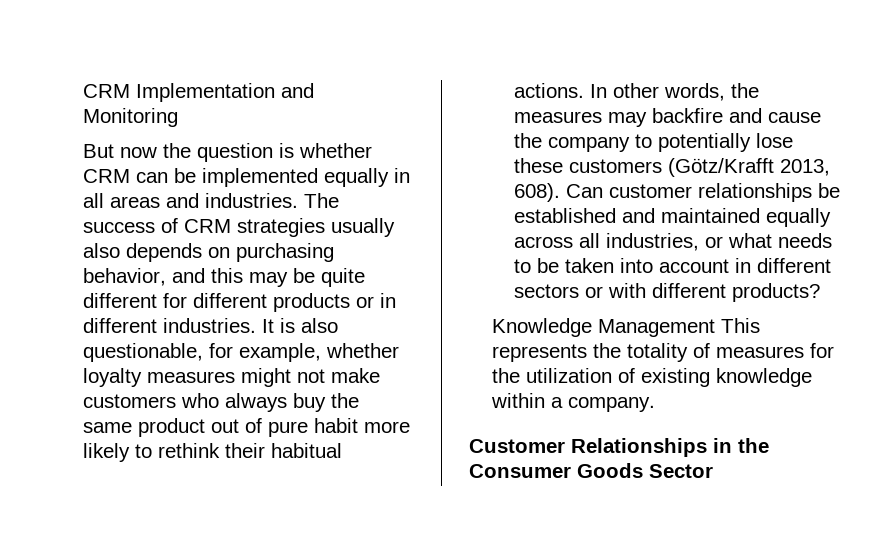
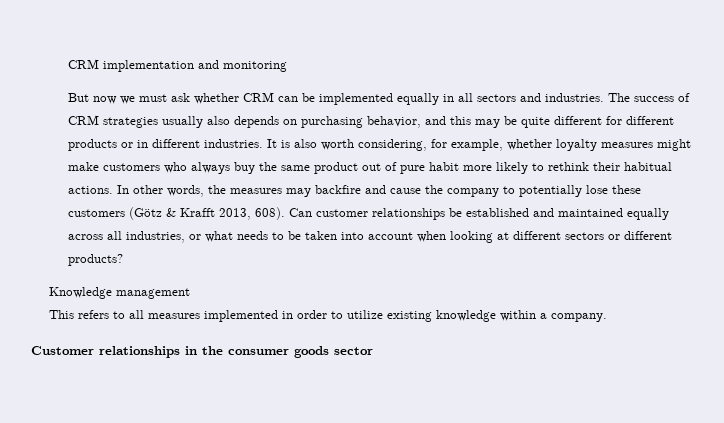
- CRM Implementation and Monitoring
+ CRM implementation and monitoring
- But now the question is whether CRM can be implemented equally in all areas and industries.
+ But now we must ask whether CRM can be implemented equally in all sectors and industries.
- It is also questionable, for example, whether loyalty measures might not make customers who always buy the same product out of pure habit more likely to rethink their habitual actions.
+ It is also worth considering, for example, whether loyalty measures might make customers who always buy the same product out of pure habit more likely to rethink their habitual actions.
- In other words, the measures may backfire and cause the company to potentially lose these customers (Götz/Krafft 2013, 608).
+ In other words, the measures may backfire and cause the company to potentially lose these customers (Götz & Krafft 2013, 608).
- Can customer relationships be established and maintained equally across all industries, or what needs to be taken into account in different sectors or with different products?
+ Can customer relationships be established and maintained equally across all industries, or what needs to be taken into account when looking at different sectors or different products?
- Knowledge Management This represents the totality of measures for the utilization of existing knowledge within a company.
+ Knowledge management
+ This refers to all measures implemented in order to utilize existing knowledge within a company.
- Customer Relationships in the Consumer Goods Sector
+ Customer relationships in the consumer goods sector

